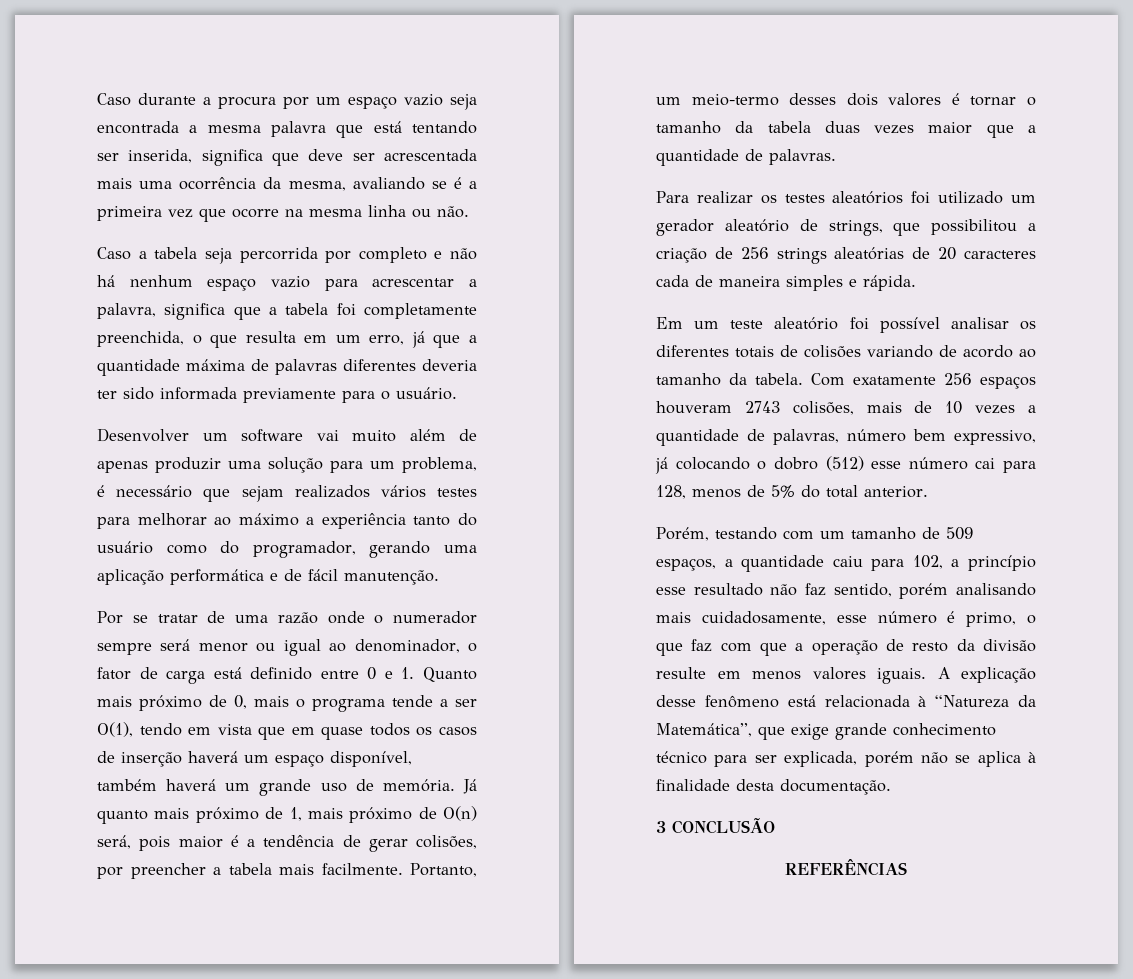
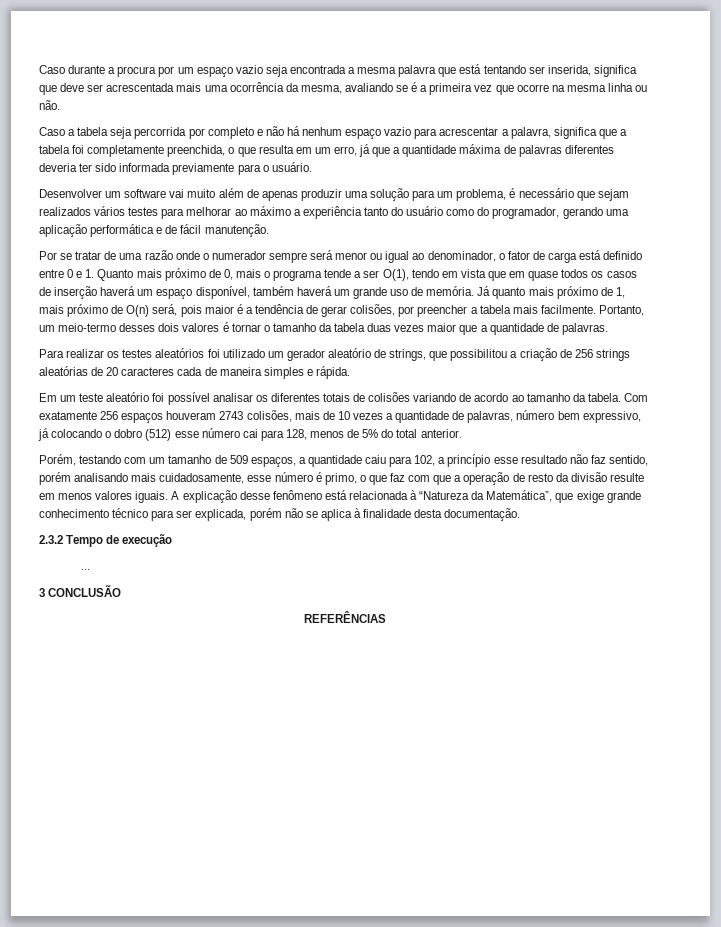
+ 2.3.2 Tempo de execução
+ ...

